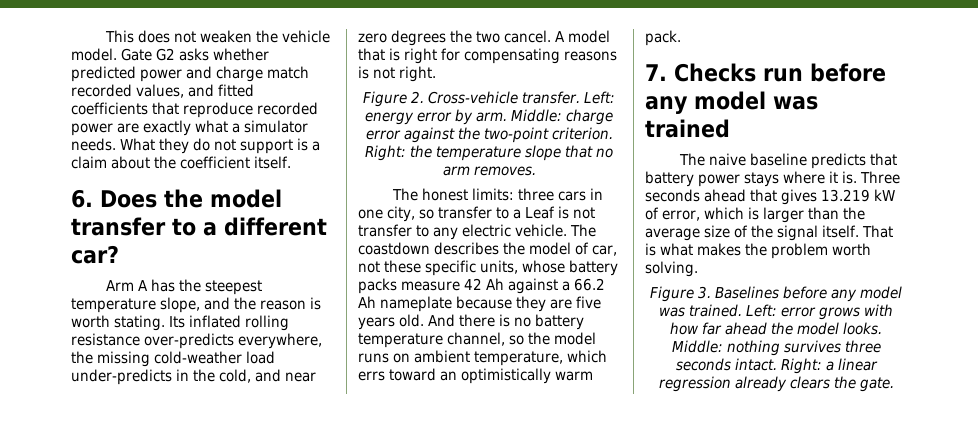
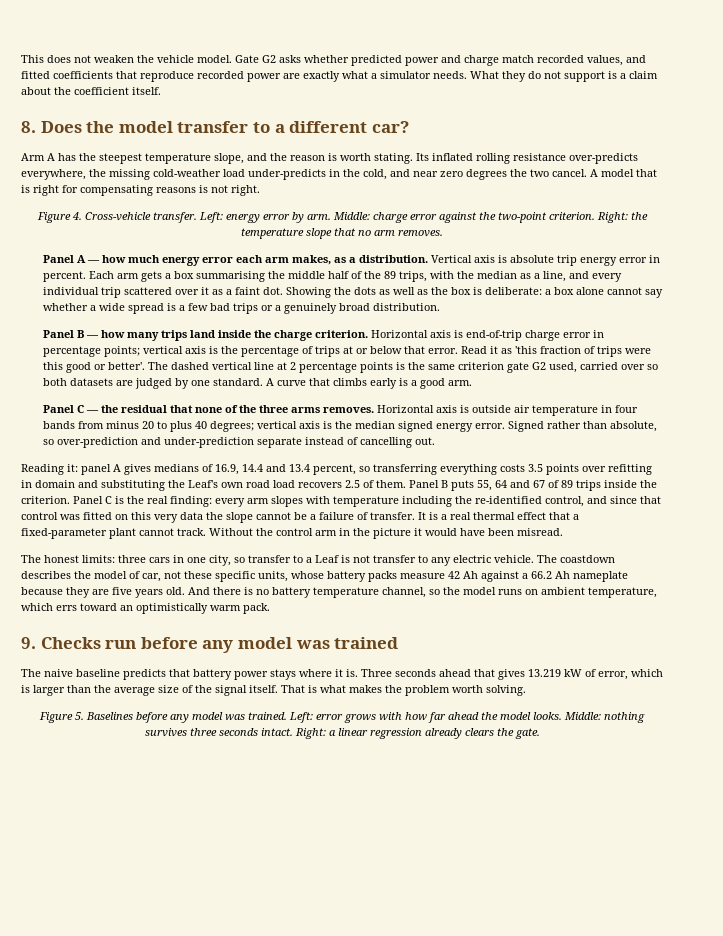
- 6. Does the model transfer to a different car?
+ 8. Does the model transfer to a different car?
- Figure 2. Cross-vehicle transfer.
+ Figure 4. Cross-vehicle transfer.
+ Panel A — how much energy error each arm makes, as a distribution. Vertical axis is absolute trip energy error in percent. Each arm gets a box summarising the middle half of the 89 trips, with the median as a line, and every individual trip scattered over it as a faint dot. Showing the dots as well as the box is deliberate: a box alone cannot say whether a wide spread is a few bad trips or a genuinely broad distribution.
+ Panel B — how many trips land inside the charge criterion. Horizontal axis is end-of-trip charge error in percentage points; vertical axis is the percentage of trips at or below that error. Read it as 'this fraction of trips were this good or better'. The dashed vertical line at 2 percentage points is the same criterion gate G2 used, carried over so both datasets are judged by one standard. A curve that climbs early is a good arm.
+ Panel C — the residual that none of the three arms removes. Horizontal axis is outside air temperature in four bands from minus 20 to plus 40 degrees; vertical axis is the median signed energy error. Signed rather than absolute, so over-prediction and under-prediction separate instead of cancelling out.
+ Reading it: panel A gives medians of 16.9, 14.4 and 13.4 percent, so transferring everything costs 3.5 points over refitting in domain and substituting the Leaf's own road load recovers 2.5 of them. Panel B puts 55, 64 and 67 of 89 trips inside the criterion. Panel C is the real finding: every arm slopes with temperature including the re-identified control, and since that control was fitted on this very data the slope cannot be a failure of transfer. It is a real thermal effect that a fixed-parameter plant cannot track. Without the control arm in the picture it would have been misread.
- 7. Checks run before any model was trained
+ 9. Checks run before any model was trained
- Figure 3. Baselines before any model was trained.
+ Figure 5. Baselines before any model was trained.

